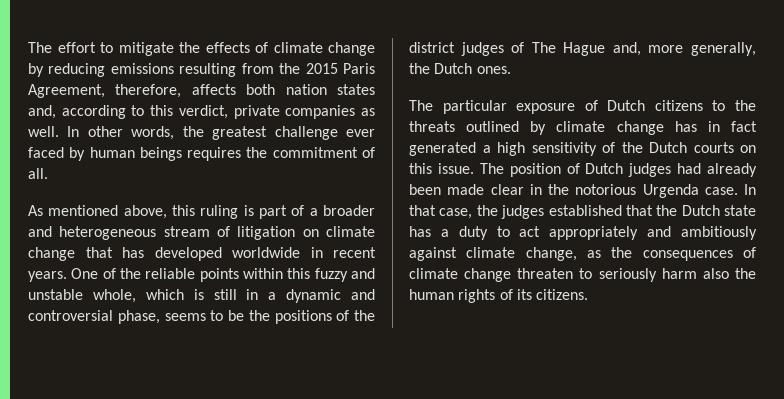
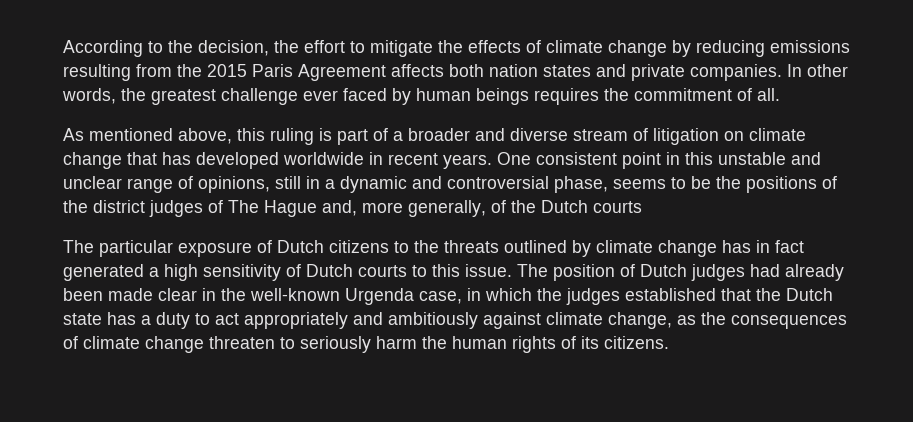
- The effort to mitigate the effects of climate change by reducing emissions resulting from the 2015 Paris Agreement, therefore, affects both nation states and, according to this verdict, private companies as well.
+ According to the decision, the effort to mitigate the effects of climate change by reducing emissions resulting from the 2015 Paris Agreement affects both nation states and private companies.
- As mentioned above, this ruling is part of a broader and heterogeneous stream of litigation on climate change that has developed worldwide in recent years.
+ As mentioned above, this ruling is part of a broader and diverse stream of litigation on climate change that has developed worldwide in recent years.
- One of the reliable points within this fuzzy and unstable whole, which is still in a dynamic and controversial phase, seems to be the positions of the district judges of The Hague and, more generally, the Dutch ones.
+ One consistent point in this unstable and unclear range of opinions, still in a dynamic and controversial phase, seems to be the positions of the district judges of The Hague and, more generally, of the Dutch courts
- The particular exposure of Dutch citizens to the threats outlined by climate change has in fact generated a high sensitivity of the Dutch courts on this issue.
+ The particular exposure of Dutch citizens to the threats outlined by climate change has in fact generated a high sensitivity of Dutch courts to this issue.
- The position of Dutch judges had already been made clear in the notorious Urgenda case. In that case, the judges established that the Dutch state has a duty to act appropriately and ambitiously against climate change, as the consequences of climate change threaten to seriously harm also the human rights of its citizens.
+ The position of Dutch judges had already been made clear in the well-known Urgenda case, in which the judges established that the Dutch state has a duty to act appropriately and ambitiously against climate change, as the consequences of climate change threaten to seriously harm the human rights of its citizens.

